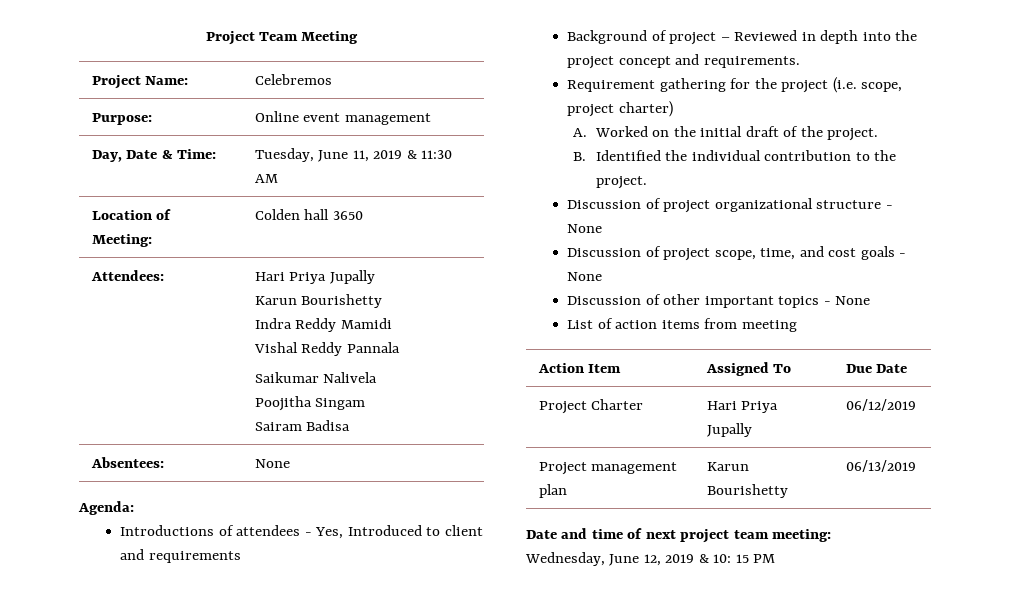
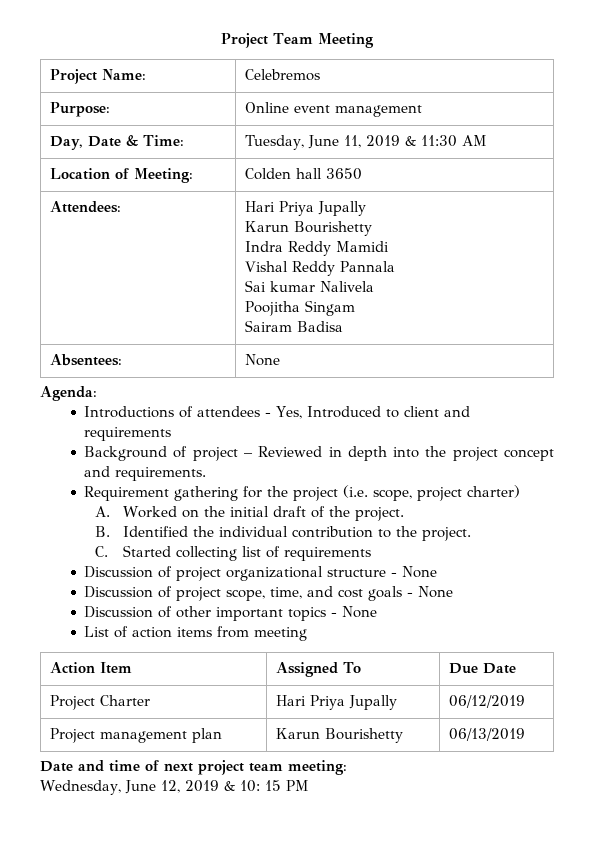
  Attendees: | Hari Priya Jupally
  Karun Bourishetty
  Indra Reddy Mamidi
  Vishal Reddy Pannala
- Saikumar Nalivela
+ Sai kumar Nalivela
+ C. Started collecting list of requirements

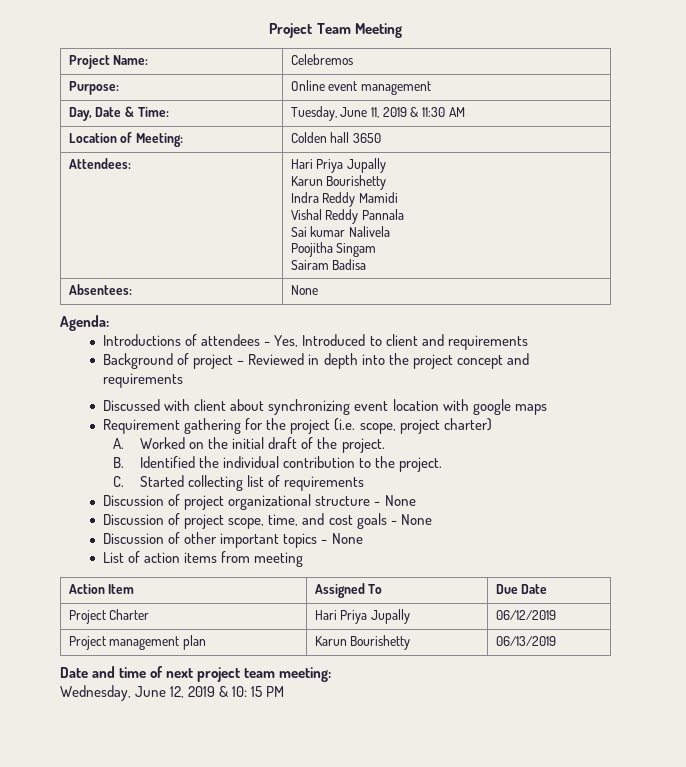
- Background of project – Reviewed in depth into the project concept and requirements.
+ Background of project – Reviewed in depth into the project concept and requirements
+ Discussed with client about synchronizing event location with google maps

